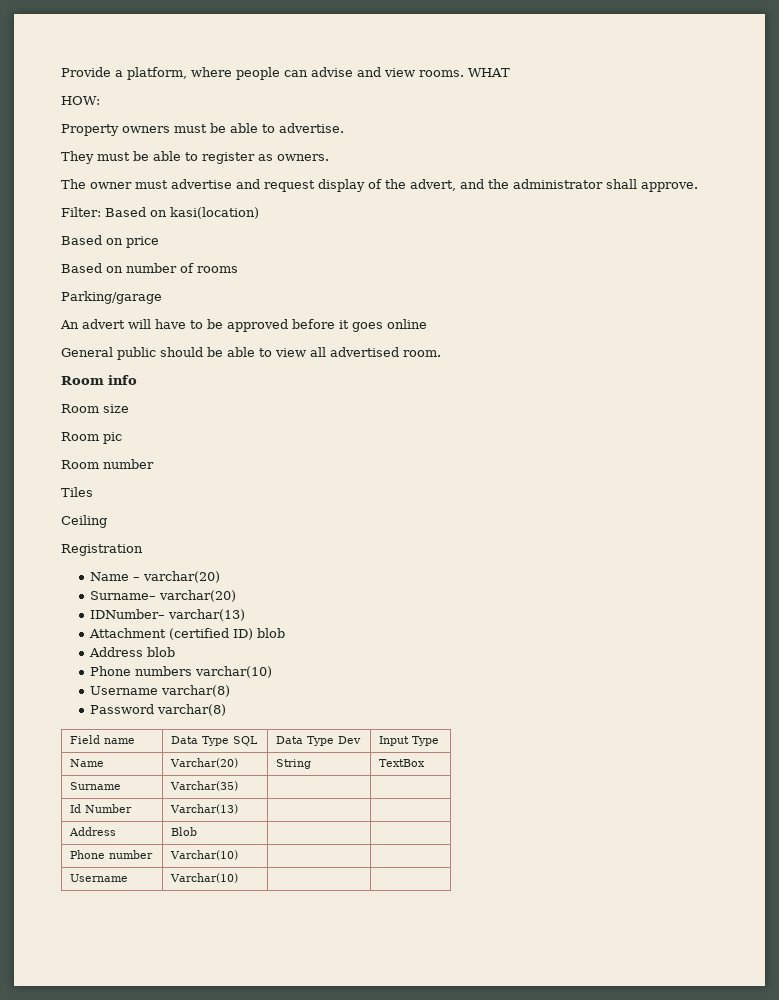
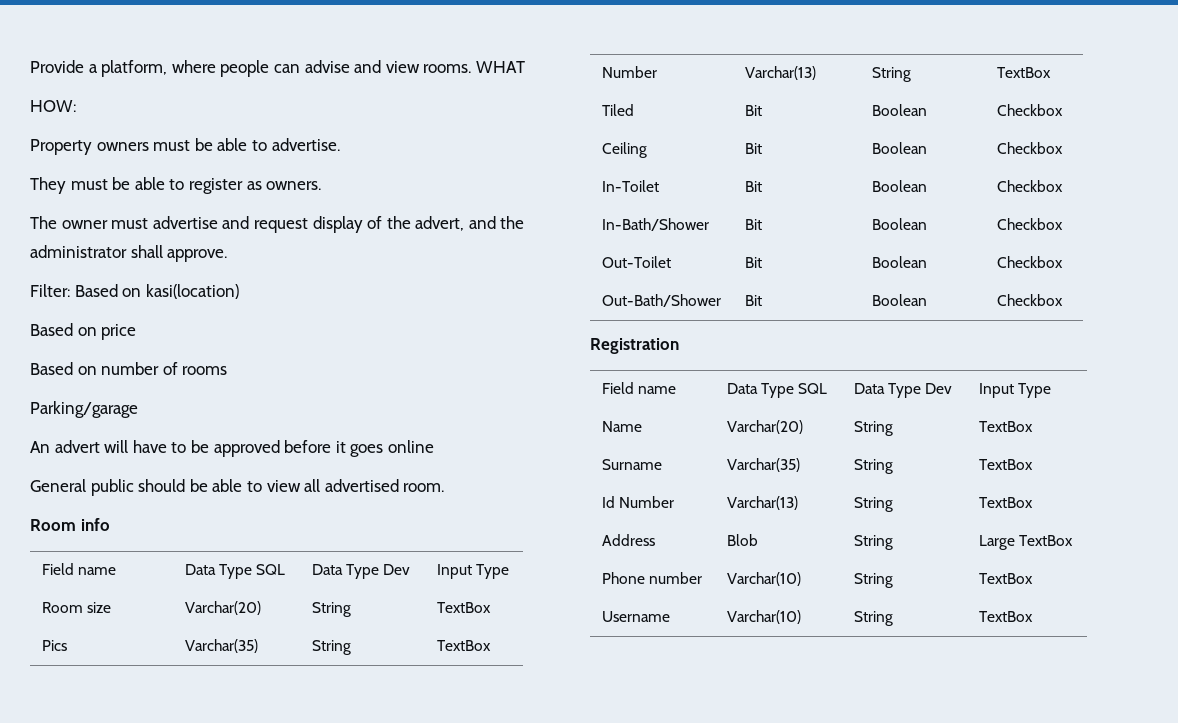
  Room info
- Room size
- Room pic
- Room number
- Tiles
- Ceiling
+ Field name | Data Type SQL | Data Type Dev | Input Type
+ Room size | Varchar(20) | String | TextBox
+ Pics | Varchar(35) | String | TextBox
+ Number | Varchar(13) | String | TextBox
+ Tiled | Bit | Boolean | Checkbox
+ Ceiling | Bit | Boolean | Checkbox
+ In-Toilet | Bit | Boolean | Checkbox
+ In-Bath/Shower | Bit | Boolean | Checkbox
+ Out-Toilet | Bit | Boolean | Checkbox
+ Out-Bath/Shower | Bit | Boolean | Checkbox
  Registration
- Name – varchar(20)
- Surname– varchar(20)
- IDNumber– varchar(13)
- Attachment (certified ID) blob
- Address blob
- Phone numbers varchar(10)
- Username varchar(8)
- Password varchar(8)
- Surname | Varchar(35) | |
+ Surname | Varchar(35) | String | TextBox
- Id Number | Varchar(13) | |
+ Id Number | Varchar(13) | String | TextBox
- Address | Blob | |
+ Address | Blob | String | Large TextBox
- Phone number | Varchar(10) | |
+ Phone number | Varchar(10) | String | TextBox
- Username | Varchar(10) | |
+ Username | Varchar(10) | String | TextBox

